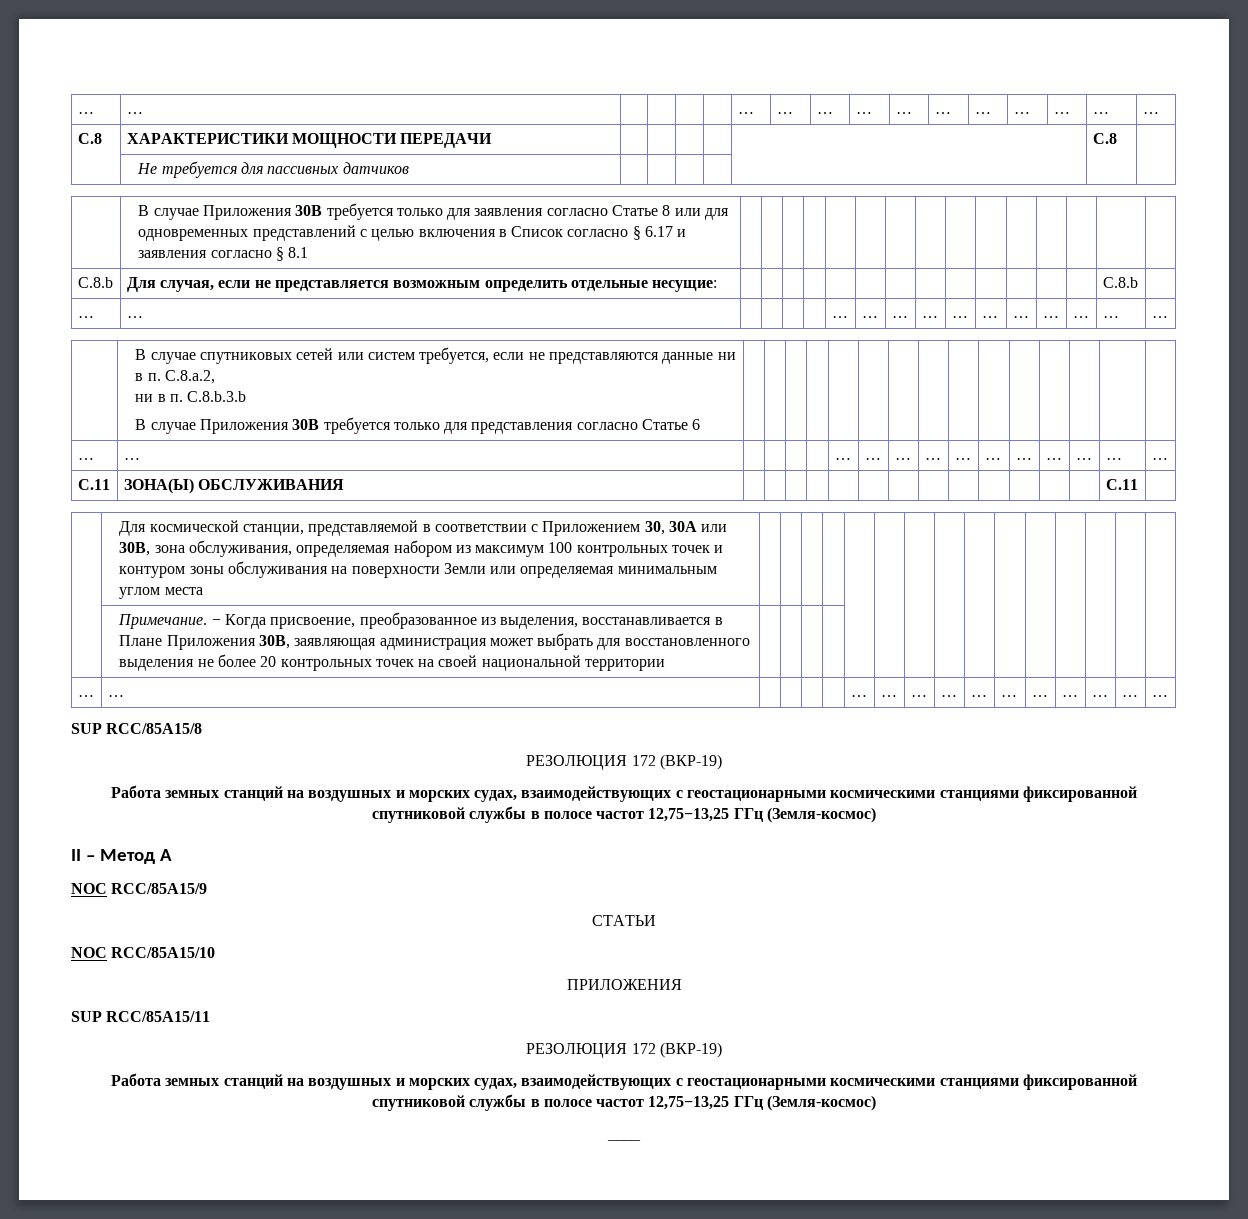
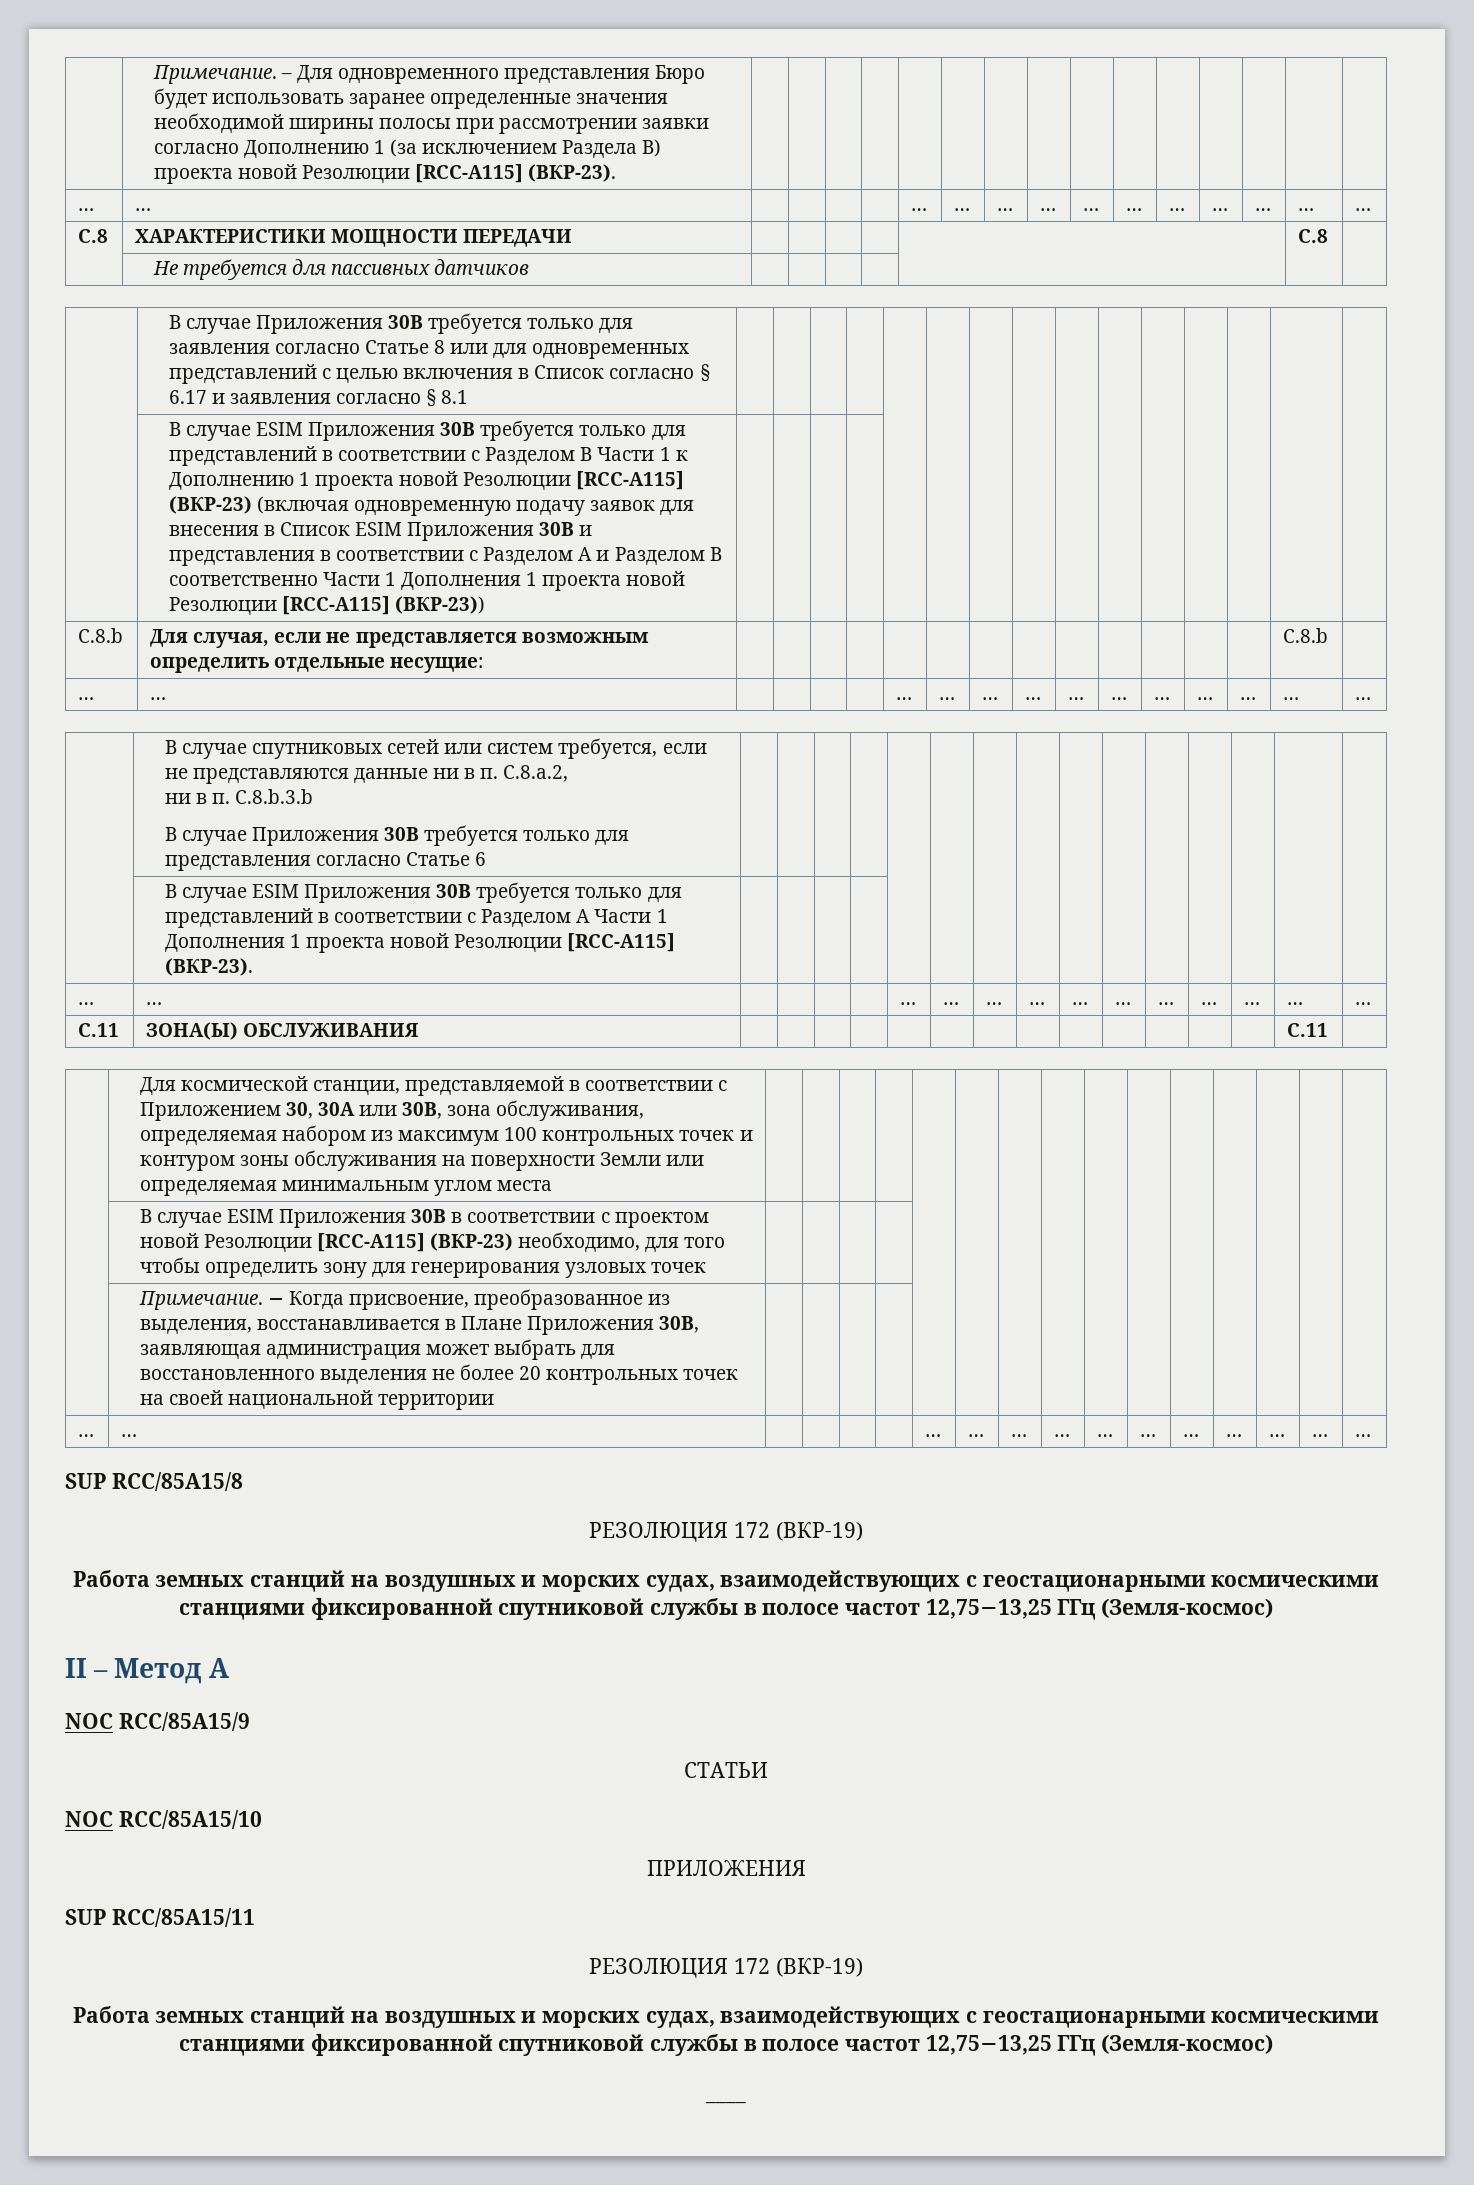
+ | Примечание. – Для одновременного представления Бюро будет использовать заранее определенные значения необходимой ширины полосы при рассмотрении заявки согласно Дополнению 1 (за исключением Раздела B) проекта новой Резолюции [RCC-A115] (ВКР-23). | | | | | | | | | | | | | | |
+ В случае ESIM Приложения 30B требуется только для представлений в соответствии с Разделом B Части 1 к Дополнению 1 проекта новой Резолюции [RCC-A115] (ВКР-23) (включая одновременную подачу заявок для внесения в Список ESIM Приложения 30B и представления в соответствии с Разделом A и Разделом B соответственно Части 1 Дополнения 1 проекта новой Резолюции [RCC-A115] (ВКР-23))
+ | В случае ESIM Приложения 30B требуется только для представлений в соответствии с Разделом A Части 1 Дополнения 1 проекта новой Резолюции [RCC-A115] (ВКР-23). | | | | | | | | | | | | | | |
+ | В случае ЕSIM Приложения 30В в соответствии с проектом новой Резолюции [RCC-А115] (ВКР-23) необходимо, для того чтобы определить зону для генерирования узловых точек | | | | | | | | | | | | | | |

